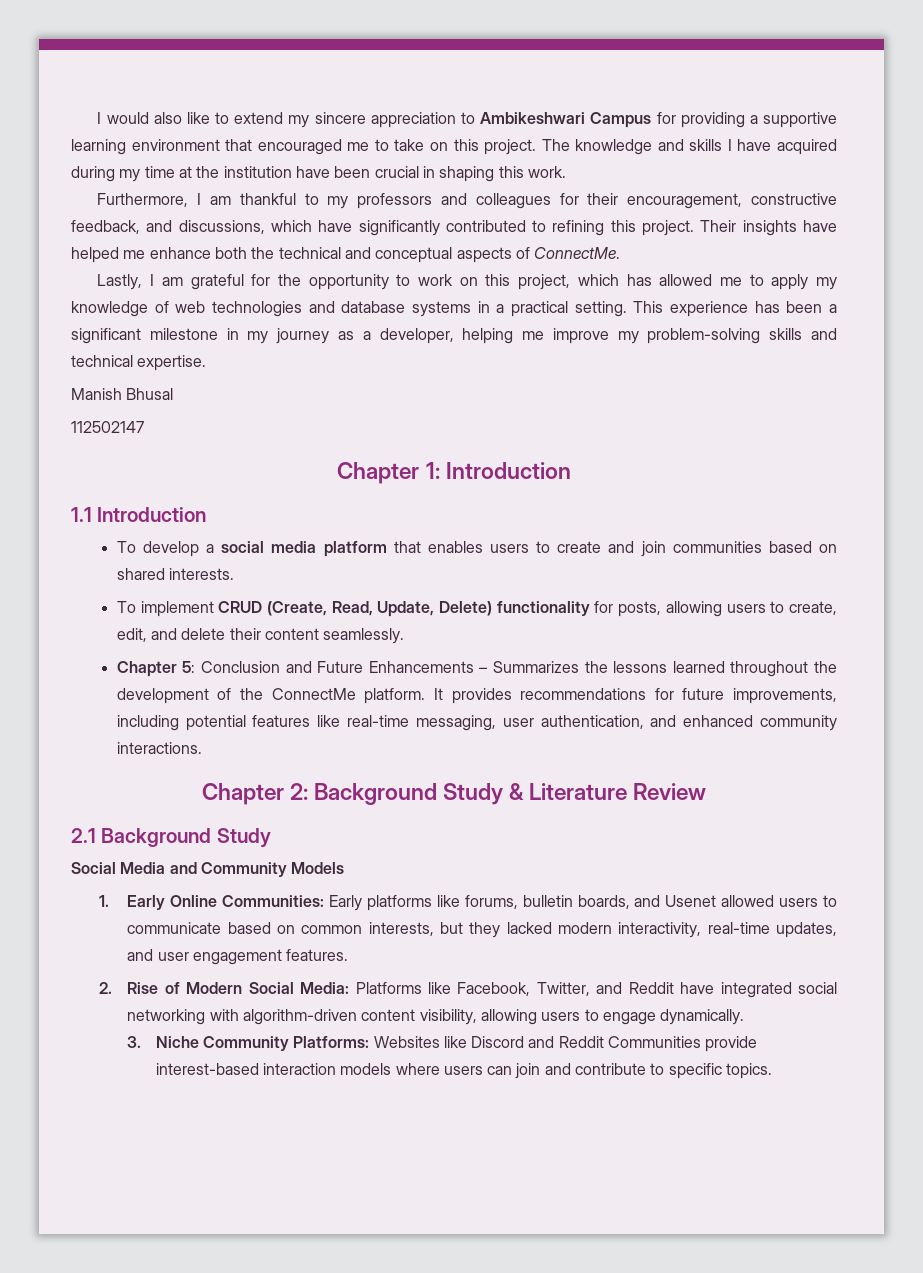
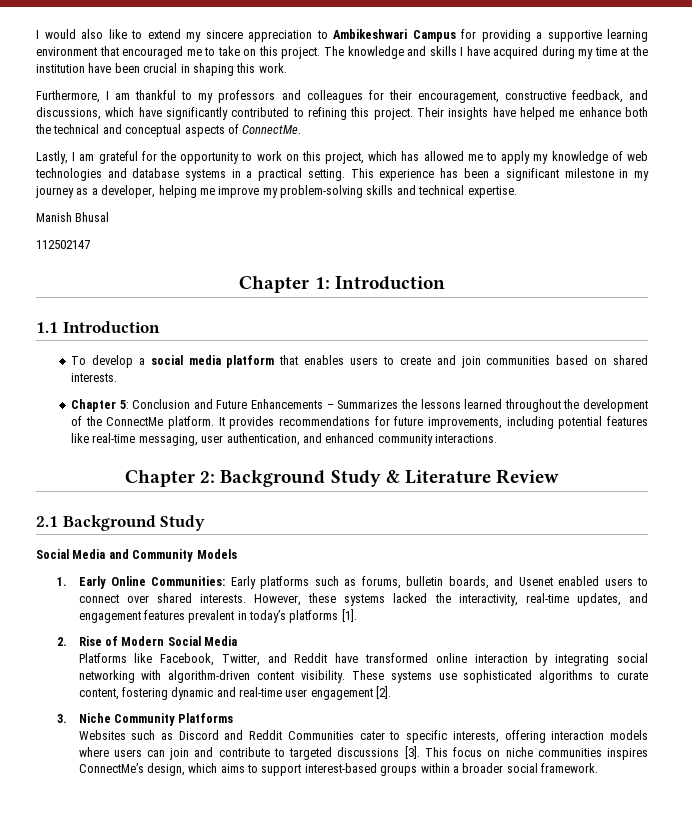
- To implement CRUD (Create, Read, Update, Delete) functionality for posts, allowing users to create, edit, and delete their content seamlessly.
- 1. Early Online Communities: Early platforms like forums, bulletin boards, and Usenet allowed users to communicate based on common interests, but they lacked modern interactivity, real-time updates, and user engagement features.
+ 1. Early Online Communities: Early platforms such as forums, bulletin boards, and Usenet enabled users to connect over shared interests. However, these systems lacked the interactivity, real-time updates, and engagement features prevalent in today’s platforms [1].
- 2. Rise of Modern Social Media: Platforms like Facebook, Twitter, and Reddit have integrated social networking with algorithm-driven content visibility, allowing users to engage dynamically.
- 3. Niche Community Platforms: Websites like Discord and Reddit Communities provide interest-based interaction models where users can join and contribute to specific topics.
+ 2. Rise of Modern Social Media
+ Platforms like Facebook, Twitter, and Reddit have transformed online interaction by integrating social networking with algorithm-driven content visibility. These systems use sophisticated algorithms to curate content, fostering dynamic and real-time user engagement [2].
+ 3. Niche Community Platforms
+ Websites such as Discord and Reddit Communities cater to specific interests, offering interaction models where users can join and contribute to targeted discussions [3]. This focus on niche communities inspires ConnectMe’s design, which aims to support interest-based groups within a broader social framework.

